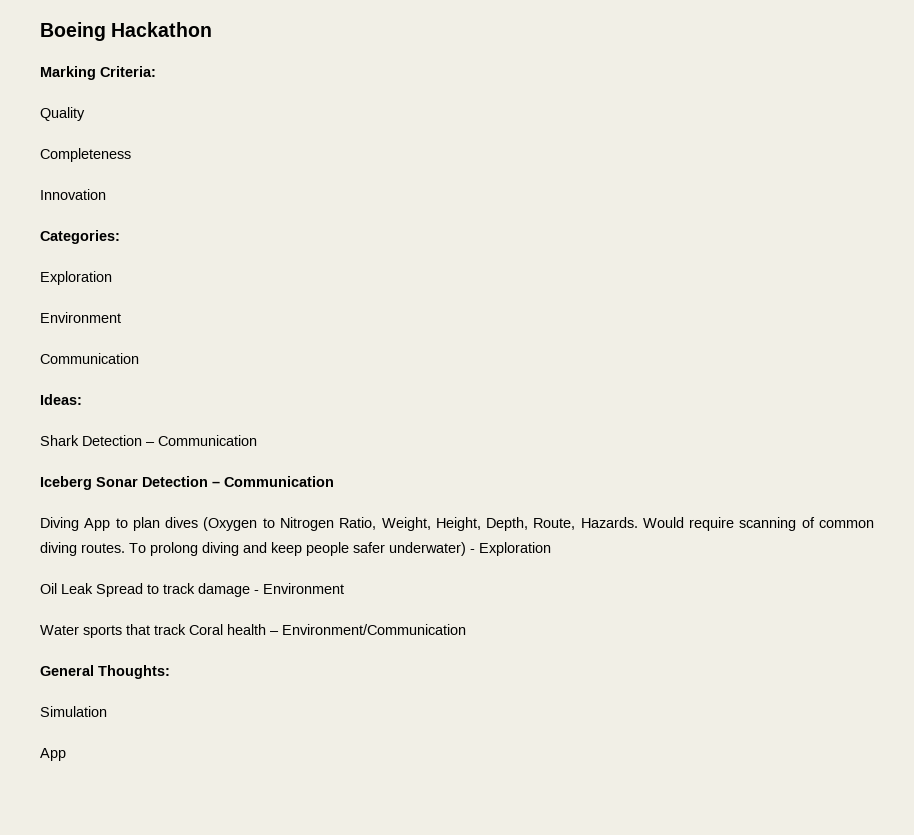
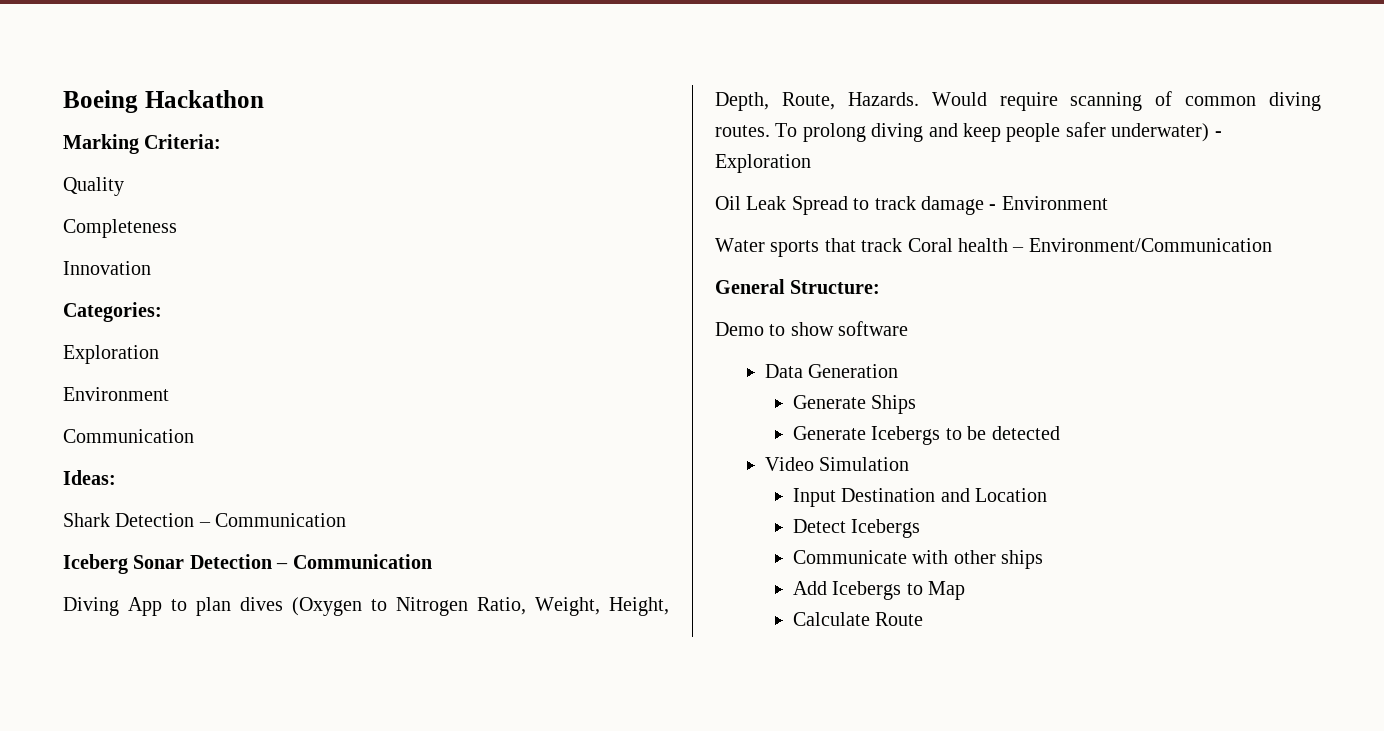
- General Thoughts:
- Simulation
- App
+ General Structure:
+ Demo to show software
+ Data Generation
+ Generate Ships
+ Generate Icebergs to be detected
+ Video Simulation
+ Input Destination and Location
+ Detect Icebergs
+ Communicate with other ships
+ Add Icebergs to Map
+ Calculate Route

